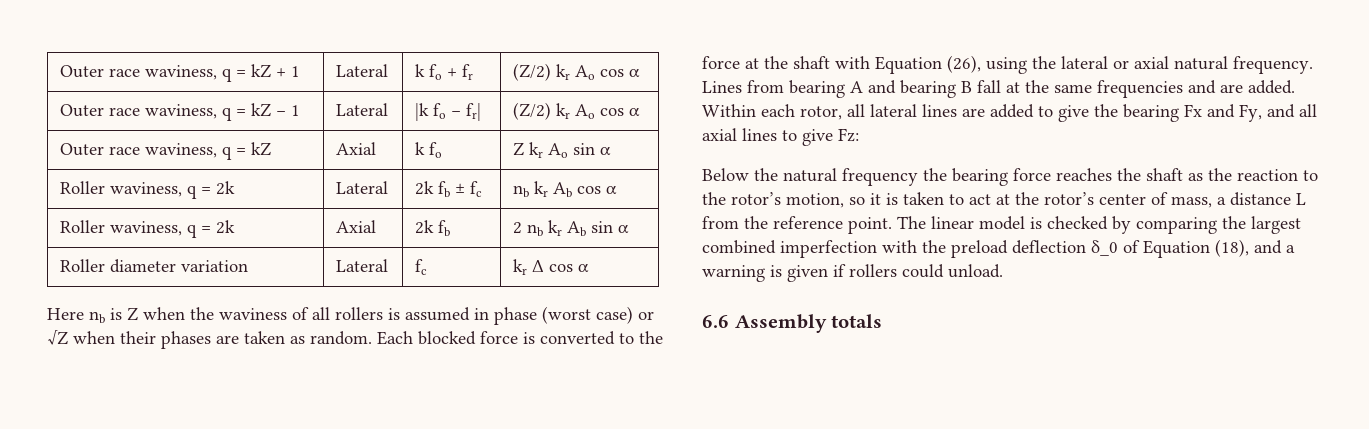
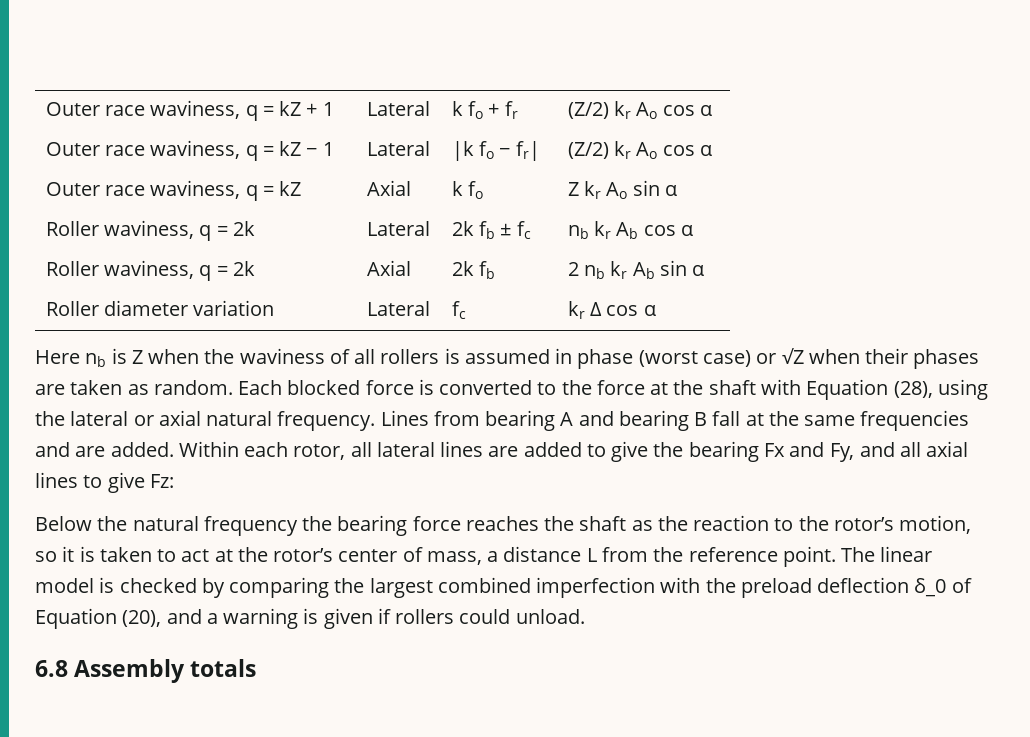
- Each blocked force is converted to the force at the shaft with Equation (26), using the lateral or axial natural frequency.
+ Each blocked force is converted to the force at the shaft with Equation (28), using the lateral or axial natural frequency.
- The linear model is checked by comparing the largest combined imperfection with the preload deflection δ_0 of Equation (18), and a warning is given if rollers could unload.
+ The linear model is checked by comparing the largest combined imperfection with the preload deflection δ_0 of Equation (20), and a warning is given if rollers could unload.
- 6.6 Assembly totals
+ 6.8 Assembly totals

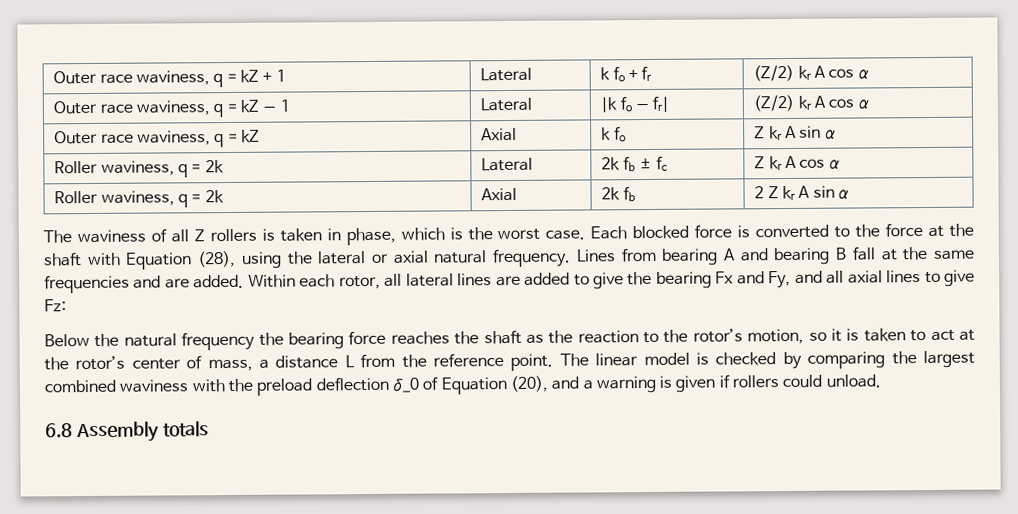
- Outer race waviness, q = kZ + 1 | Lateral | k fo + fr | (Z/2) kr Ao cos α
+ Outer race waviness, q = kZ + 1 | Lateral | k fo + fr | (Z/2) kr A cos α
- Outer race waviness, q = kZ − 1 | Lateral | |k fo − fr| | (Z/2) kr Ao cos α
+ Outer race waviness, q = kZ − 1 | Lateral | |k fo − fr| | (Z/2) kr A cos α
- Outer race waviness, q = kZ | Axial | k fo | Z kr Ao sin α
+ Outer race waviness, q = kZ | Axial | k fo | Z kr A sin α
- Roller waviness, q = 2k | Lateral | 2k fb ± fc | nb kr Ab cos α
+ Roller waviness, q = 2k | Lateral | 2k fb ± fc | Z kr A cos α
- Roller waviness, q = 2k | Axial | 2k fb | 2 nb kr Ab sin α
- Roller diameter variation | Lateral | fc | kr Δ cos α
- Here nb is Z when the waviness of all rollers is assumed in phase (worst case) or √Z when their phases are taken as random.
+ Roller waviness, q = 2k | Axial | 2k fb | 2 Z kr A sin α
+ The waviness of all Z rollers is taken in phase, which is the worst case.
- The linear model is checked by comparing the largest combined imperfection with the preload deflection δ_0 of Equation (20), and a warning is given if rollers could unload.
+ The linear model is checked by comparing the largest combined waviness with the preload deflection δ_0 of Equation (20), and a warning is given if rollers could unload.

